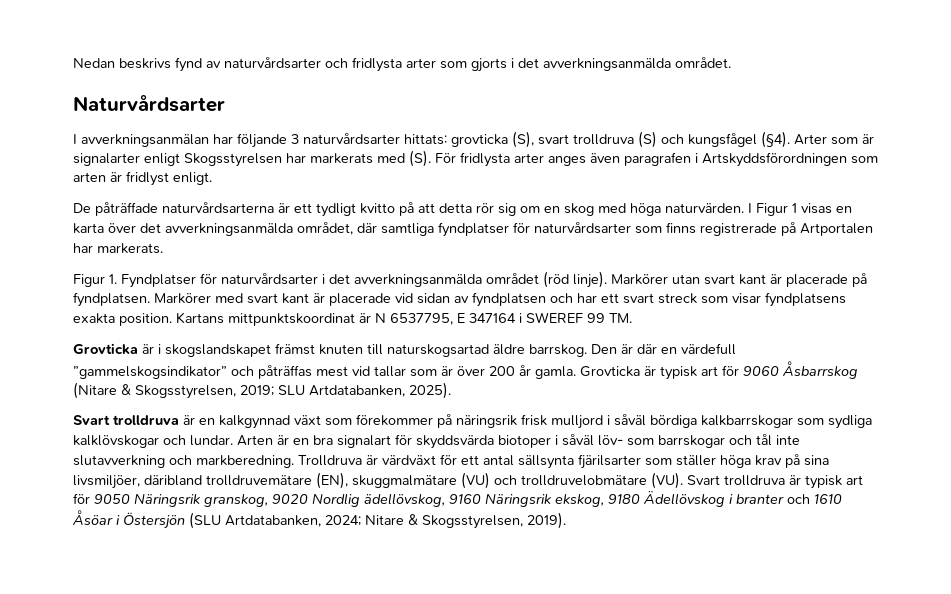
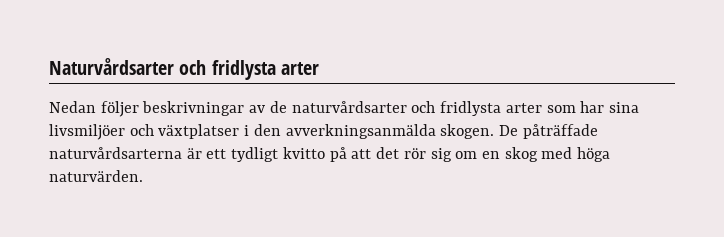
- Nedan beskrivs fynd av naturvårdsarter och fridlysta arter som gjorts i det avverkningsanmälda området.
- Naturvårdsarter
- I avverkningsanmälan har följande 3 naturvårdsarter hittats: grovticka (S), svart trolldruva (S) och kungsfågel (§4). Arter som är signalarter enligt Skogsstyrelsen har markerats med (S). För fridlysta arter anges även paragrafen i Artskyddsförordningen som arten är fridlyst enligt.
- De påträffade naturvårdsarterna är ett tydligt kvitto på att detta rör sig om en skog med höga naturvärden. I Figur 1 visas en karta över det avverkningsanmälda området, där samtliga fyndplatser för naturvårdsarter som finns registrerade på Artportalen har markerats.
- Figur 1. Fyndplatser för naturvårdsarter i det avverkningsanmälda området (röd linje). Markörer utan svart kant är placerade på fyndplatsen. Markörer med svart kant är placerade vid sidan av fyndplatsen och har ett svart streck som visar fyndplatsens exakta position. Kartans mittpunktskoordinat är N 6537795, E 347164 i SWEREF 99 TM.
- Grovticka är i skogslandskapet främst knuten till naturskogsartad äldre barrskog. Den är där en värdefull ”gammelskogsindikator” och påträffas mest vid tallar som är över 200 år gamla. Grovticka är typisk art för 9060 Åsbarrskog (Nitare & Skogsstyrelsen, 2019; SLU Artdatabanken, 2025).
- Svart trolldruva är en kalkgynnad växt som förekommer på näringsrik frisk mulljord i såväl bördiga kalkbarrskogar som sydliga kalklövskogar och lundar. Arten är en bra signalart för skyddsvärda biotoper i såväl löv- som barrskogar och tål inte slutavverkning och markberedning. Trolldruva är värdväxt för ett antal sällsynta fjärilsarter som ställer höga krav på sina livsmiljöer, däribland trolldruvemätare (EN), skuggmalmätare (VU) och trolldruvelobmätare (VU). Svart trolldruva är typisk art för 9050 Näringsrik granskog, 9020 Nordlig ädellövskog, 9160 Näringsrik ekskog, 9180 Ädellövskog i branter och 1610 Åsöar i Östersjön (SLU Artdatabanken, 2024; Nitare & Skogsstyrelsen, 2019).
+ Naturvårdsarter och fridlysta arter
+ Nedan följer beskrivningar av de naturvårdsarter och fridlysta arter som har sina livsmiljöer och växtplatser i den avverkningsanmälda skogen. De påträffade naturvårdsarterna är ett tydligt kvitto på att det rör sig om en skog med höga naturvärden.

